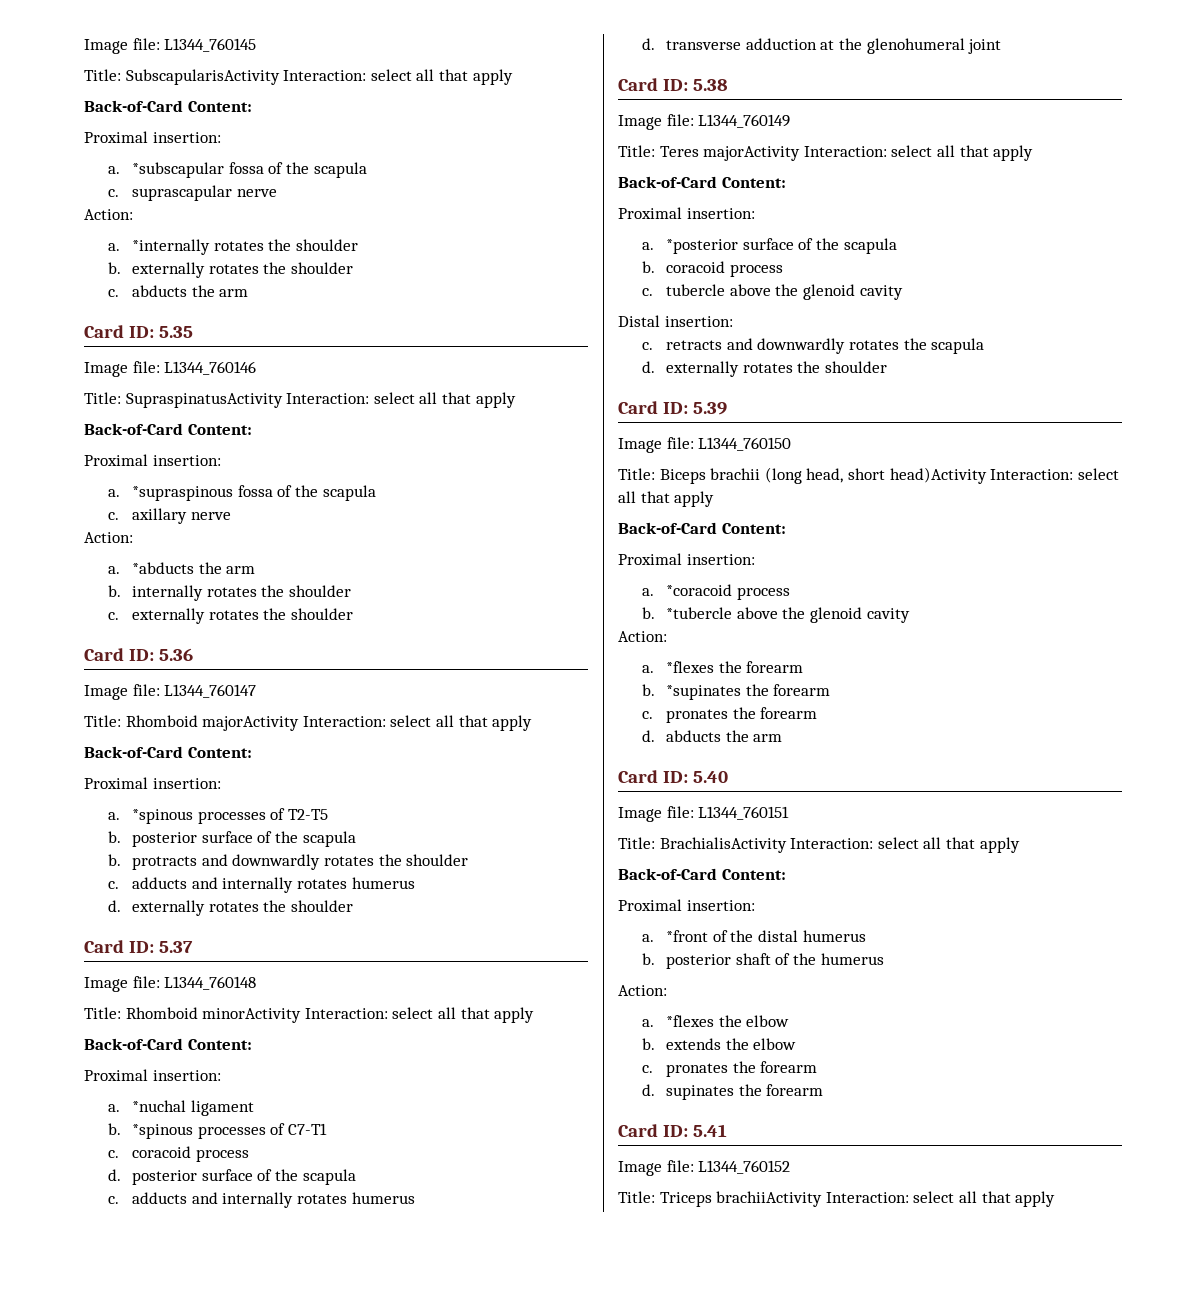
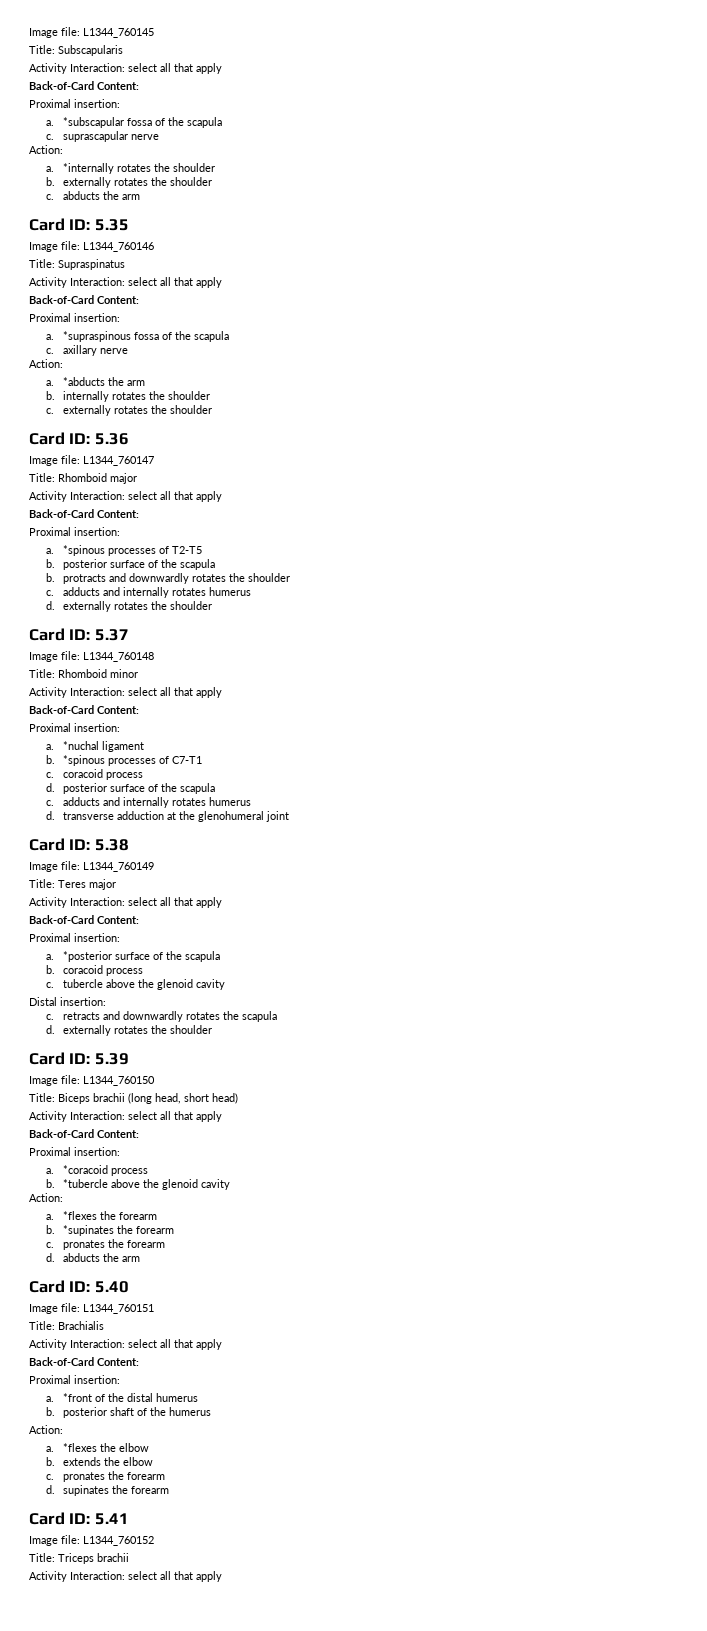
- Title: SubscapularisActivity Interaction: select all that apply
+ Title: Subscapularis
+ Activity Interaction: select all that apply
- Title: SupraspinatusActivity Interaction: select all that apply
+ Title: Supraspinatus
+ Activity Interaction: select all that apply
- Title: Rhomboid majorActivity Interaction: select all that apply
+ Title: Rhomboid major
+ Activity Interaction: select all that apply
- Title: Rhomboid minorActivity Interaction: select all that apply
+ Title: Rhomboid minor
+ Activity Interaction: select all that apply
- Title: Teres majorActivity Interaction: select all that apply
+ Title: Teres major
+ Activity Interaction: select all that apply
- Title: Biceps brachii (long head, short head)Activity Interaction: select all that apply
+ Title: Biceps brachii (long head, short head)
+ Activity Interaction: select all that apply
- Title: BrachialisActivity Interaction: select all that apply
+ Title: Brachialis
+ Activity Interaction: select all that apply
- Title: Triceps brachiiActivity Interaction: select all that apply
+ Title: Triceps brachii
+ Activity Interaction: select all that apply

